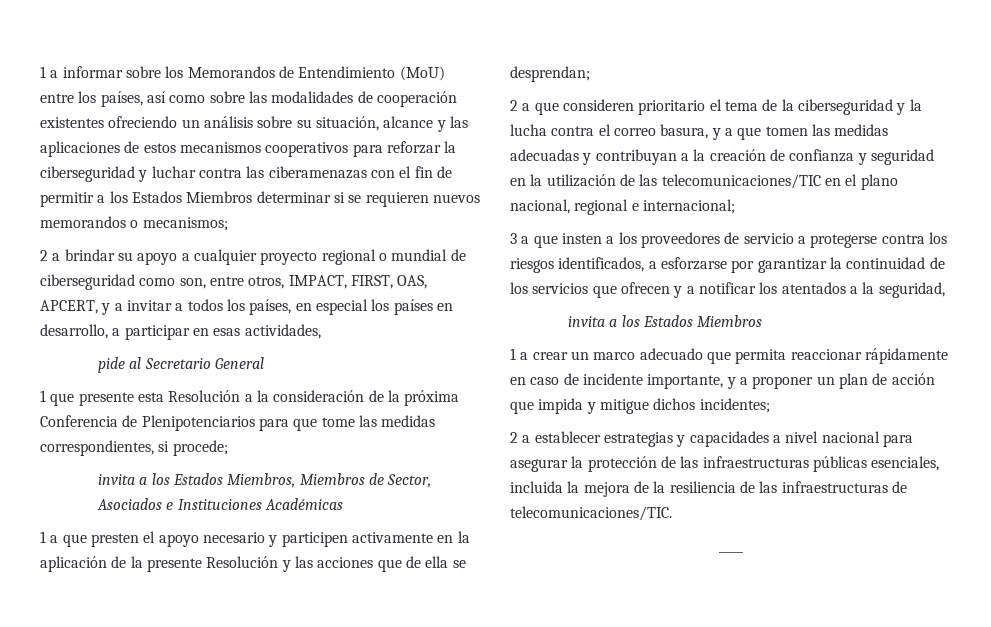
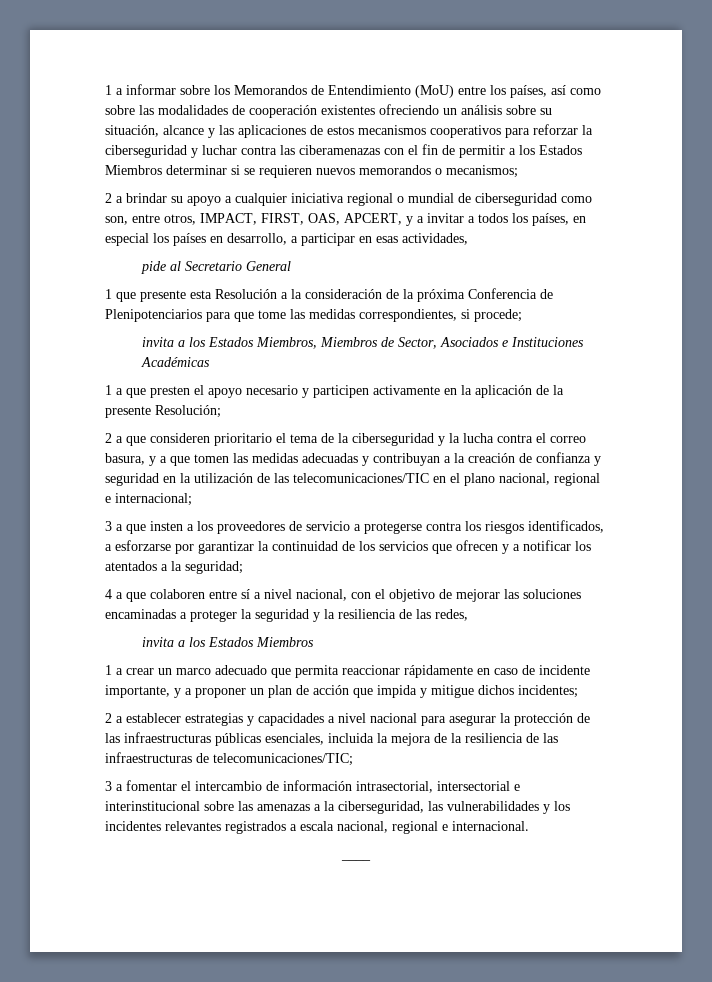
- 2 a brindar su apoyo a cualquier proyecto regional o mundial de ciberseguridad como son, entre otros, IMPACT, FIRST, OAS, APCERT, y a invitar a todos los países, en especial los países en desarrollo, a participar en esas actividades,
+ 2 a brindar su apoyo a cualquier iniciativa regional o mundial de ciberseguridad como son, entre otros, IMPACT, FIRST, OAS, APCERT, y a invitar a todos los países, en especial los países en desarrollo, a participar en esas actividades,
- 1 a que presten el apoyo necesario y participen activamente en la aplicación de la presente Resolución y las acciones que de ella se desprendan;
+ 1 a que presten el apoyo necesario y participen activamente en la aplicación de la presente Resolución;
- 3 a que insten a los proveedores de servicio a protegerse contra los riesgos identificados, a esforzarse por garantizar la continuidad de los servicios que ofrecen y a notificar los atentados a la seguridad,
+ 3 a que insten a los proveedores de servicio a protegerse contra los riesgos identificados, a esforzarse por garantizar la continuidad de los servicios que ofrecen y a notificar los atentados a la seguridad;
+ 4 a que colaboren entre sí a nivel nacional, con el objetivo de mejorar las soluciones encaminadas a proteger la seguridad y la resiliencia de las redes,
- 2 a establecer estrategias y capacidades a nivel nacional para asegurar la protección de las infraestructuras públicas esenciales, incluida la mejora de la resiliencia de las infraestructuras de telecomunicaciones/TIC.
+ 2 a establecer estrategias y capacidades a nivel nacional para asegurar la protección de las infraestructuras públicas esenciales, incluida la mejora de la resiliencia de las infraestructuras de telecomunicaciones/TIC;
+ 3 a fomentar el intercambio de información intrasectorial, intersectorial e interinstitucional sobre las amenazas a la ciberseguridad, las vulnerabilidades y los incidentes relevantes registrados a escala nacional, regional e internacional.

